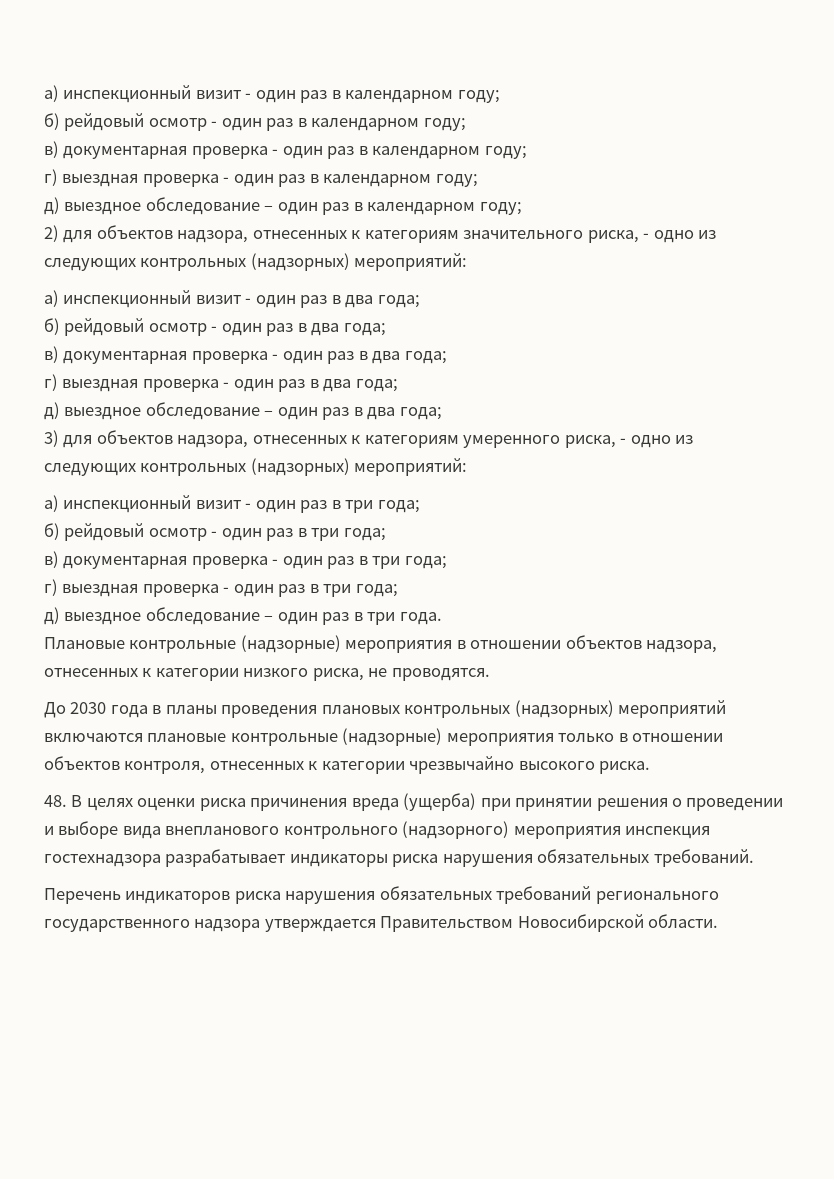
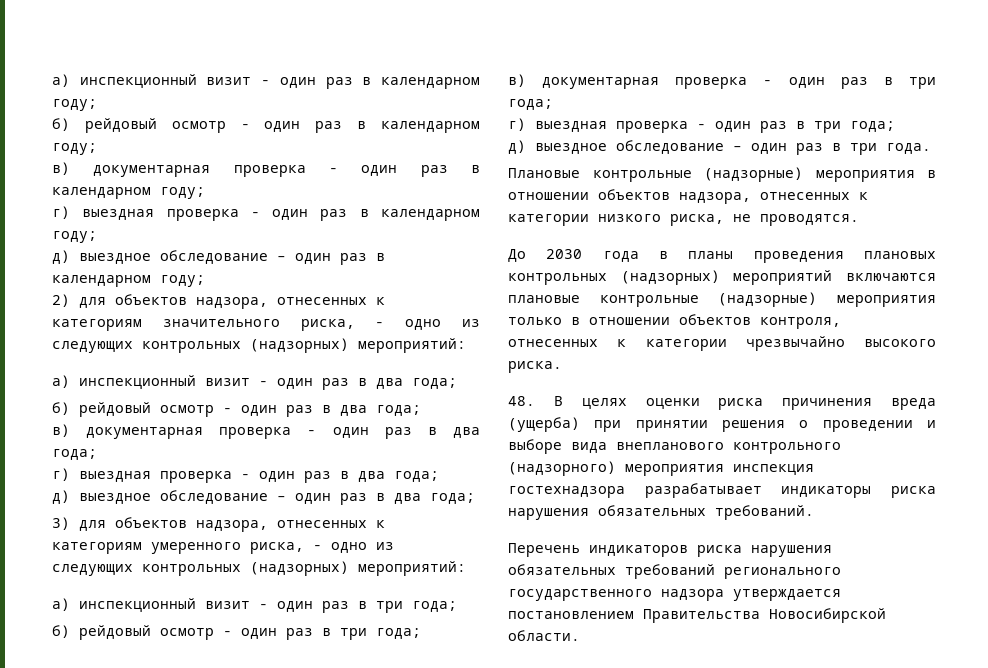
- Перечень индикаторов риска нарушения обязательных требований регионального государственного надзора утверждается Правительством Новосибирской области.
+ Перечень индикаторов риска нарушения обязательных требований регионального государственного надзора утверждается постановлением Правительства Новосибирской области.

